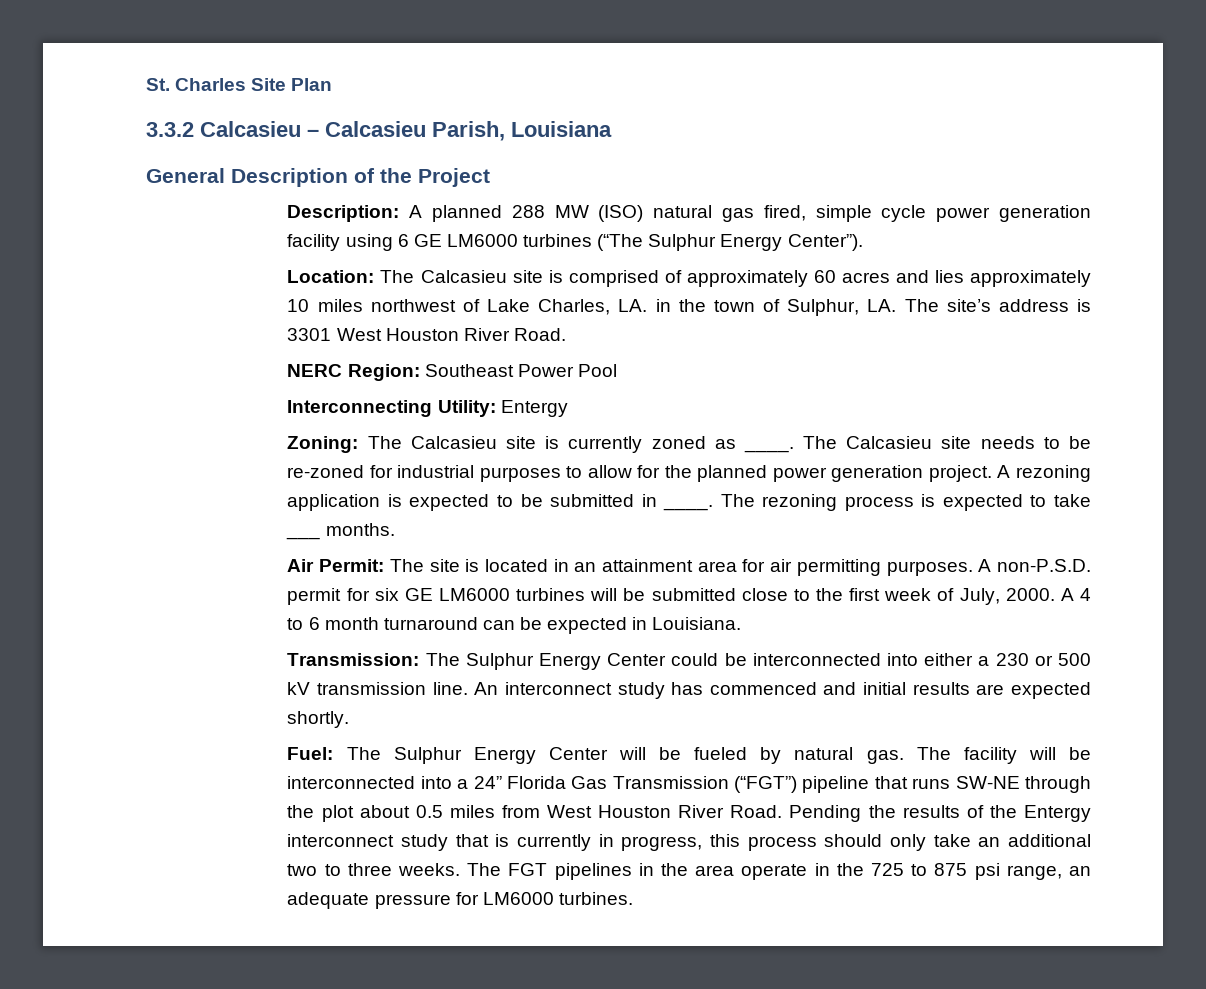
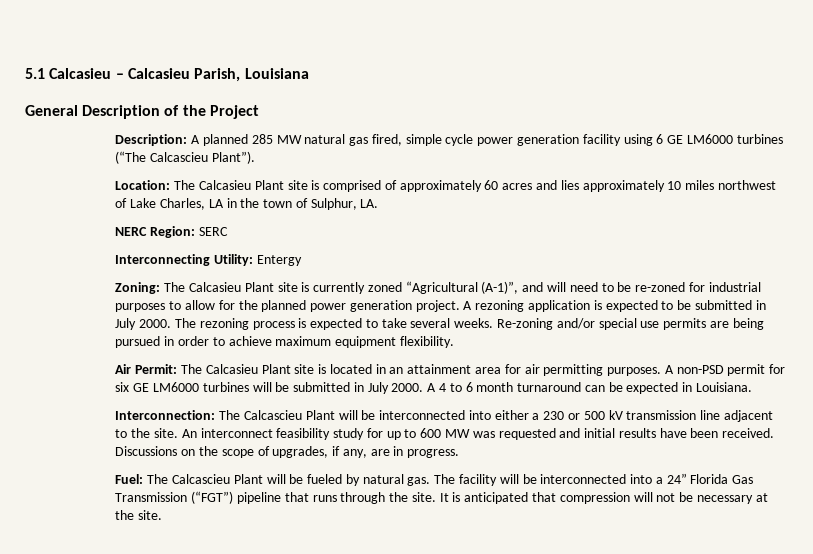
- St. Charles Site Plan
- 3.3.2 Calcasieu – Calcasieu Parish, Louisiana
+ 5.1 Calcasieu – Calcasieu Parish, Louisiana
- Description: A planned 288 MW (ISO) natural gas fired, simple cycle power generation facility using 6 GE LM6000 turbines (“The Sulphur Energy Center”).
+ Description: A planned 285 MW natural gas fired, simple cycle power generation facility using 6 GE LM6000 turbines (“The Calcascieu Plant”).
- Location: The Calcasieu site is comprised of approximately 60 acres and lies approximately 10 miles northwest of Lake Charles, LA. in the town of Sulphur, LA. The site’s address is 3301 West Houston River Road.
+ Location: The Calcasieu Plant site is comprised of approximately 60 acres and lies approximately 10 miles northwest of Lake Charles, LA in the town of Sulphur, LA.
- NERC Region: Southeast Power Pool
+ NERC Region: SERC
- Zoning: The Calcasieu site is currently zoned as ____. The Calcasieu site needs to be re-zoned for industrial purposes to allow for the planned power generation project.
+ Zoning: The Calcasieu Plant site is currently zoned “Agricultural (A-1)”, and will need to be re-zoned for industrial purposes to allow for the planned power generation project.
- A rezoning application is expected to be submitted in ____.
+ A rezoning application is expected to be submitted in July 2000.
- The rezoning process is expected to take ___ months.
+ The rezoning process is expected to take several weeks. Re-zoning and/or special use permits are being pursued in order to achieve maximum equipment flexibility.
- Air Permit: The site is located in an attainment area for air permitting purposes.
+ Air Permit: The Calcasieu Plant site is located in an attainment area for air permitting purposes.
- A non-P.S.D. permit for six GE LM6000 turbines will be submitted close to the first week of July, 2000.
+ A non-PSD permit for six GE LM6000 turbines will be submitted in July 2000.
- Transmission: The Sulphur Energy Center could be interconnected into either a 230 or 500 kV transmission line. An interconnect study has commenced and initial results are expected shortly.
+ Interconnection: The Calcascieu Plant will be interconnected into either a 230 or 500 kV transmission line adjacent to the site. An interconnect feasibility study for up to 600 MW was requested and initial results have been received. Discussions on the scope of upgrades, if any, are in progress.
- Fuel: The Sulphur Energy Center will be fueled by natural gas.
+ Fuel: The Calcascieu Plant will be fueled by natural gas.
- The facility will be interconnected into a 24” Florida Gas Transmission (“FGT”) pipeline that runs SW-NE through the plot about 0.5 miles from West Houston River Road. Pending the results of the Entergy interconnect study that is currently in progress, this process should only take an additional two to three weeks. The FGT pipelines in the area operate in the 725 to 875 psi range, an adequate pressure for LM6000 turbines.
+ The facility will be interconnected into a 24” Florida Gas Transmission (“FGT”) pipeline that runs through the site. It is anticipated that compression will not be necessary at the site.

